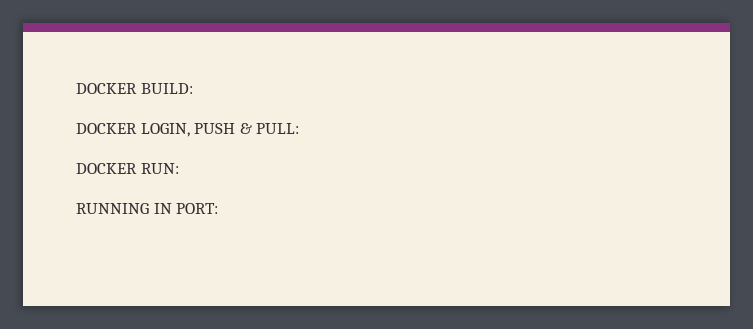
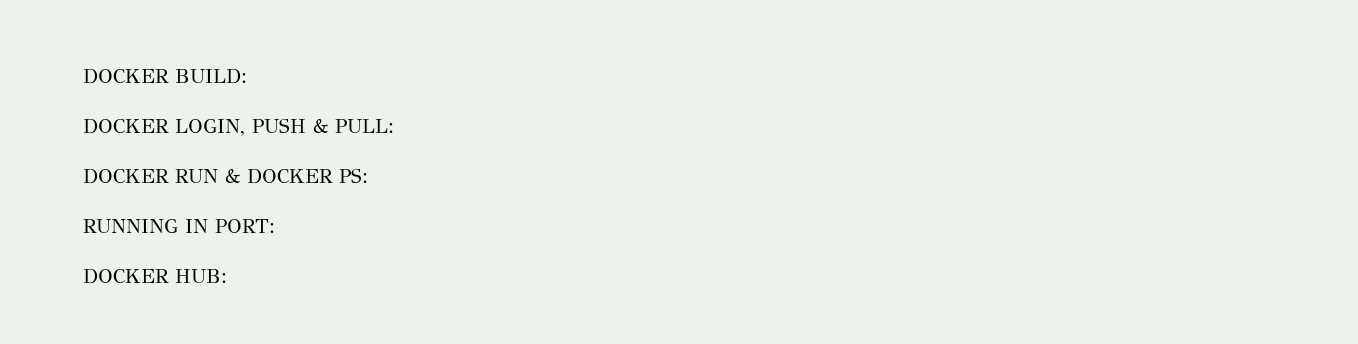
- DOCKER RUN:
+ DOCKER RUN & DOCKER PS:
+ DOCKER HUB:

